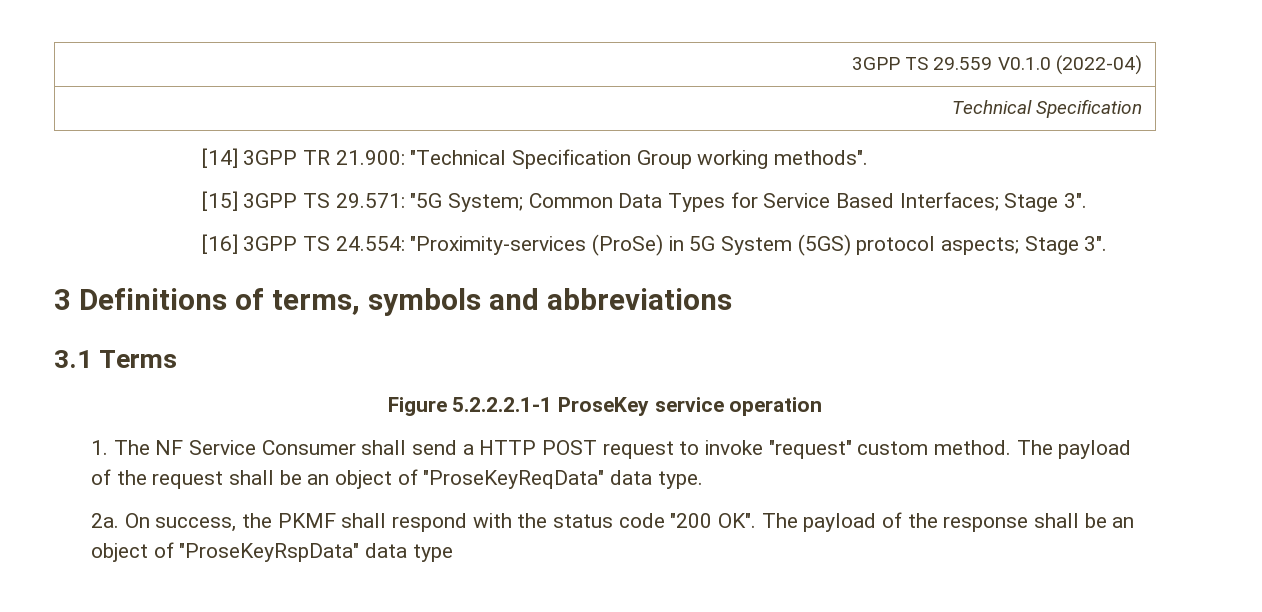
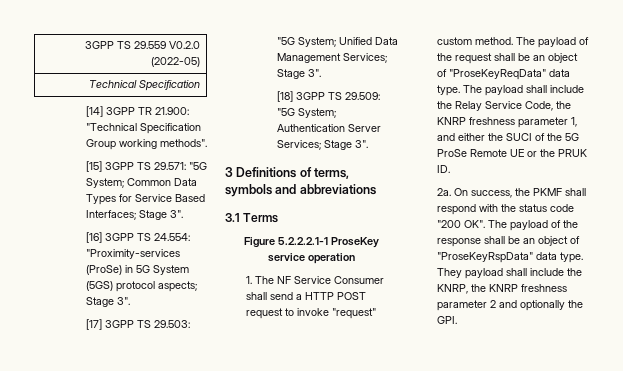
- 3GPP TS 29.559 V0.1.0 (2022-04)
+ 3GPP TS 29.559 V0.2.0 (2022-05)
+ [17] 3GPP TS 29.503: "5G System; Unified Data Management Services; Stage 3".
+ [18] 3GPP TS 29.509: "5G System; Authentication Server Services; Stage 3".
+ The payload shall include the Relay Service Code, the KNRP freshness parameter 1, and either the SUCI of the 5G ProSe Remote UE or the PRUK ID.
- On success, the PKMF shall respond with the status code "200 OK". The payload of the response shall be an object of "ProseKeyRspData" data type
+ On success, the PKMF shall respond with the status code "200 OK". The payload of the response shall be an object of "ProseKeyRspData" data type. They payload shall include the KNRP, the KNRP freshness parameter 2 and optionally the GPI.

